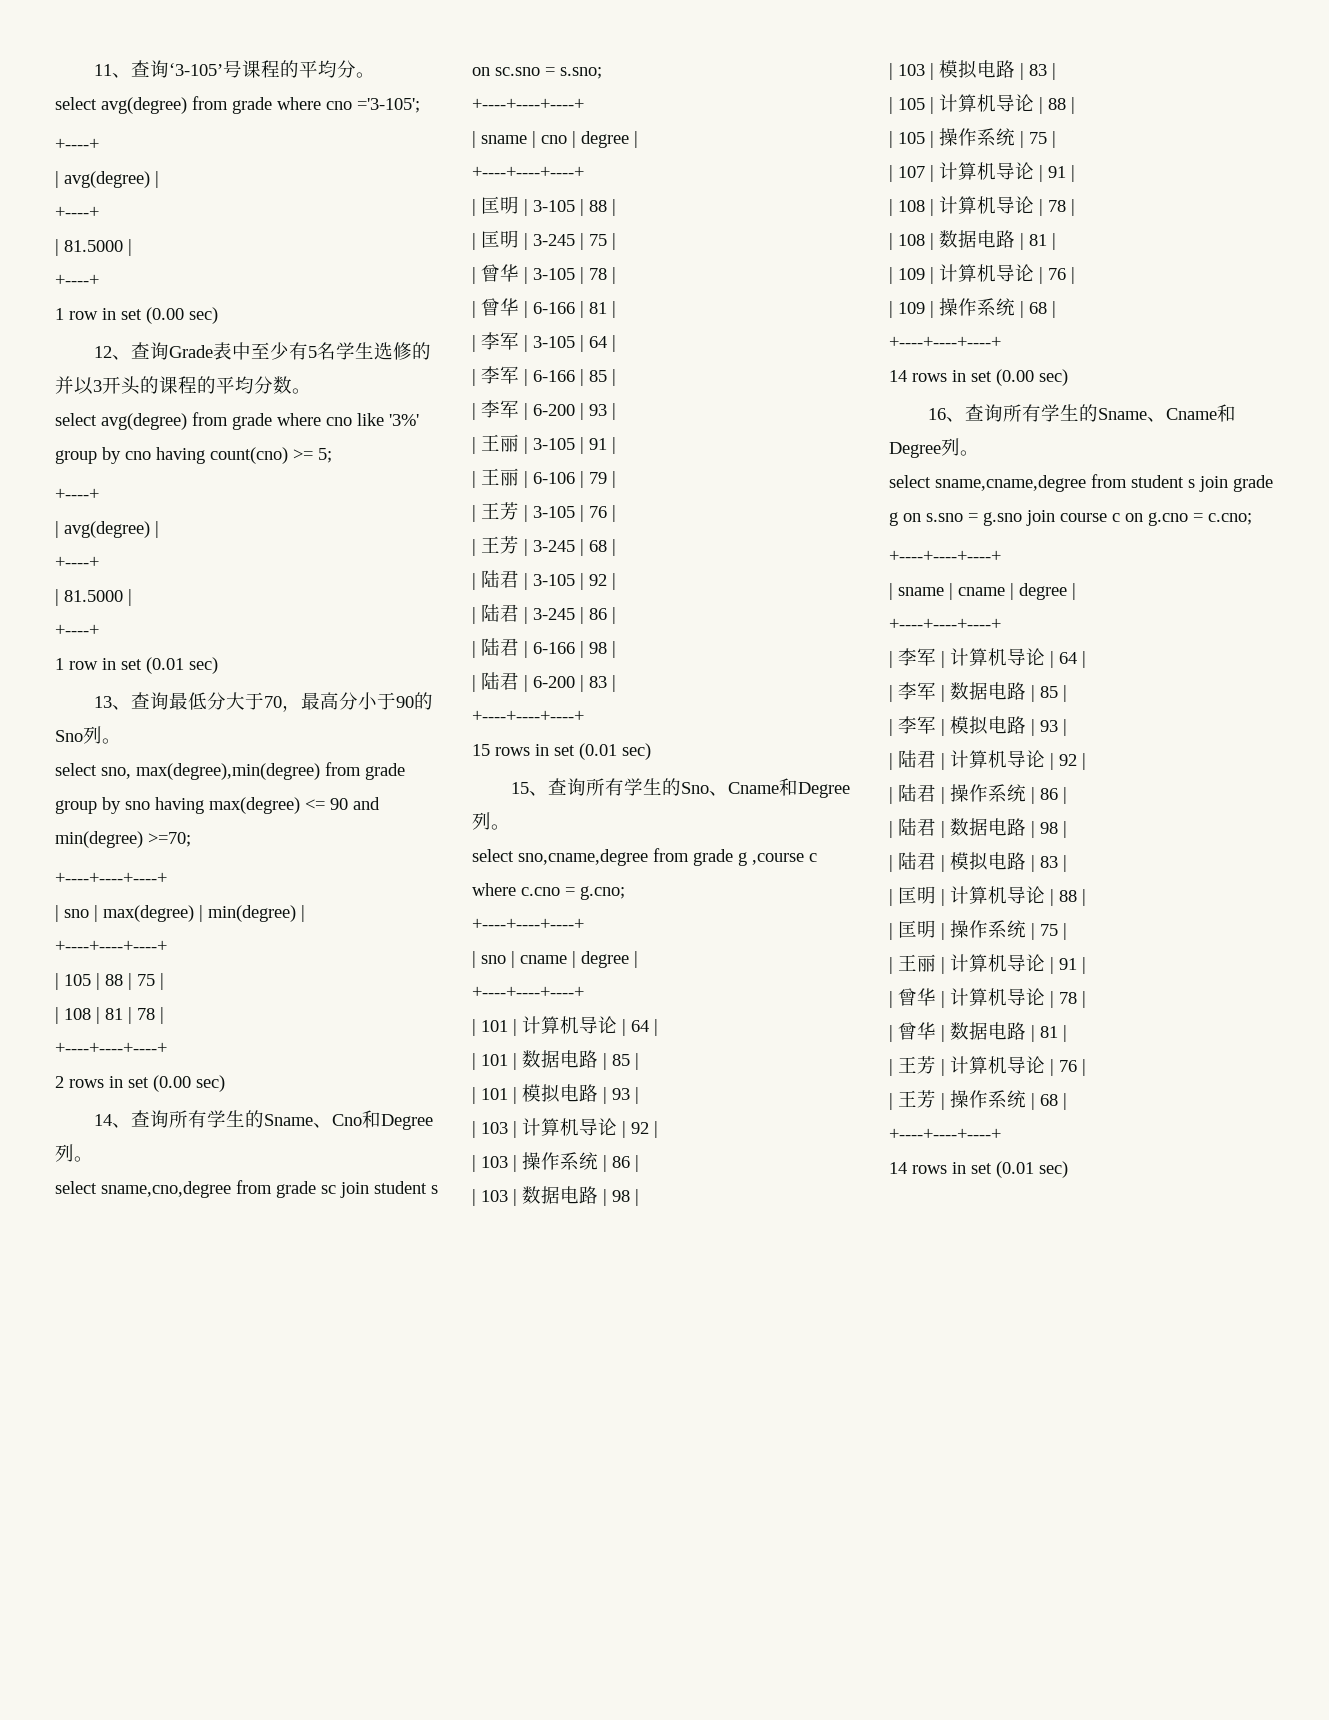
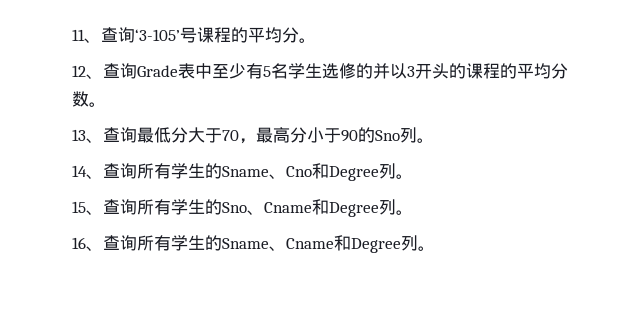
- select avg(degree) from grade where cno ='3-105';
- +----+
- | avg(degree) |
- +----+
- | 81.5000 |
- +----+
- 1 row in set (0.00 sec)
- select avg(degree) from grade where cno like '3%' group by cno having count(cno) >= 5;
- +----+
- | avg(degree) |
- +----+
- | 81.5000 |
- +----+
- 1 row in set (0.01 sec)
- select sno, max(degree),min(degree) from grade group by sno having max(degree) <= 90 and min(degree) >=70;
- +----+----+----+
- | sno | max(degree) | min(degree) |
- +----+----+----+
- | 105 | 88 | 75 |
- | 108 | 81 | 78 |
- +----+----+----+
- 2 rows in set (0.00 sec)
- select sname,cno,degree from grade sc join student s on sc.sno = s.sno;
- +----+----+----+
- | sname | cno | degree |
- +----+----+----+
- | 匡明 | 3-105 | 88 |
- | 匡明 | 3-245 | 75 |
- | 曾华 | 3-105 | 78 |
- | 曾华 | 6-166 | 81 |
- | 李军 | 3-105 | 64 |
- | 李军 | 6-166 | 85 |
- | 李军 | 6-200 | 93 |
- | 王丽 | 3-105 | 91 |
- | 王丽 | 6-106 | 79 |
- | 王芳 | 3-105 | 76 |
- | 王芳 | 3-245 | 68 |
- | 陆君 | 3-105 | 92 |
- | 陆君 | 3-245 | 86 |
- | 陆君 | 6-166 | 98 |
- | 陆君 | 6-200 | 83 |
- +----+----+----+
- 15 rows in set (0.01 sec)
- select sno,cname,degree from grade g ,course c where c.cno = g.cno;
- +----+----+----+
- | sno | cname | degree |
- +----+----+----+
- | 101 | 计算机导论 | 64 |
- | 101 | 数据电路 | 85 |
- | 101 | 模拟电路 | 93 |
- | 103 | 计算机导论 | 92 |
- | 103 | 操作系统 | 86 |
- | 103 | 数据电路 | 98 |
- | 103 | 模拟电路 | 83 |
- | 105 | 计算机导论 | 88 |
- | 105 | 操作系统 | 75 |
- | 107 | 计算机导论 | 91 |
- | 108 | 计算机导论 | 78 |
- | 108 | 数据电路 | 81 |
- | 109 | 计算机导论 | 76 |
- | 109 | 操作系统 | 68 |
- +----+----+----+
- 14 rows in set (0.00 sec)
- select sname,cname,degree from student s join grade g on s.sno = g.sno join course c on g.cno = c.cno;
- +----+----+----+
- | sname | cname | degree |
- +----+----+----+
- | 李军 | 计算机导论 | 64 |
- | 李军 | 数据电路 | 85 |
- | 李军 | 模拟电路 | 93 |
- | 陆君 | 计算机导论 | 92 |
- | 陆君 | 操作系统 | 86 |
- | 陆君 | 数据电路 | 98 |
- | 陆君 | 模拟电路 | 83 |
- | 匡明 | 计算机导论 | 88 |
- | 匡明 | 操作系统 | 75 |
- | 王丽 | 计算机导论 | 91 |
- | 曾华 | 计算机导论 | 78 |
- | 曾华 | 数据电路 | 81 |
- | 王芳 | 计算机导论 | 76 |
- | 王芳 | 操作系统 | 68 |
- +----+----+----+
- 14 rows in set (0.01 sec)

